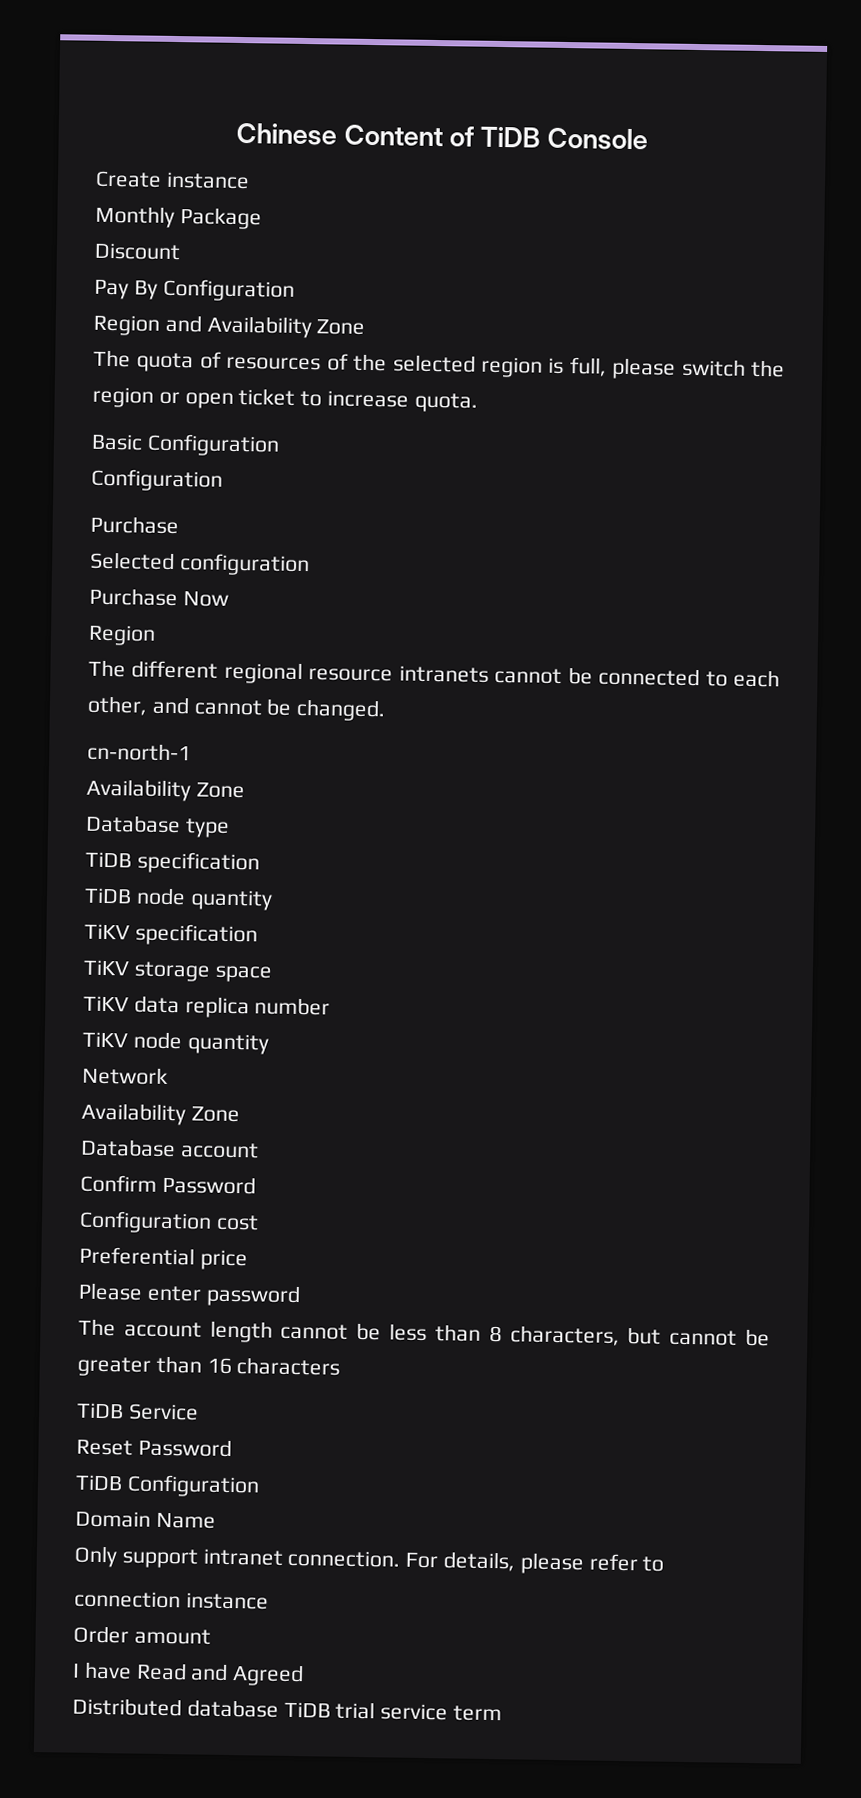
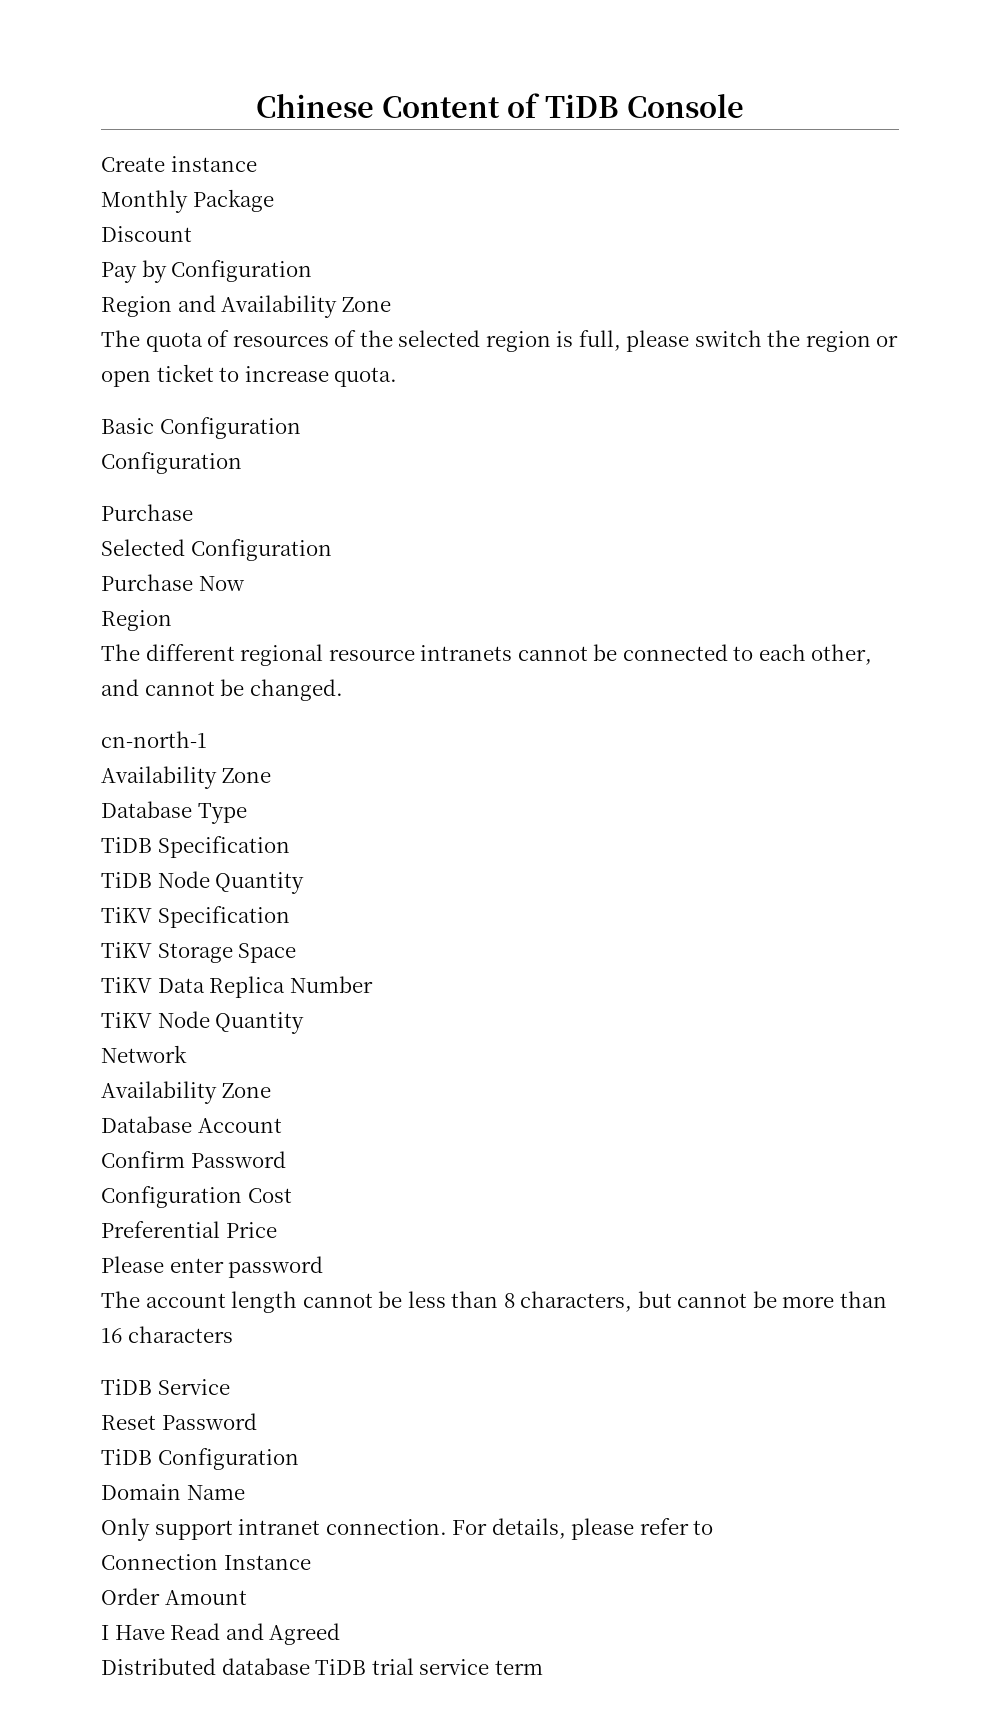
- Pay By Configuration
+ Pay by Configuration
- Selected configuration
+ Selected Configuration
- Database type
- TiDB specification
- TiDB node quantity
- TiKV specification
- TiKV storage space
- TiKV data replica number
- TiKV node quantity
+ Database Type
+ TiDB Specification
+ TiDB Node Quantity
+ TiKV Specification
+ TiKV Storage Space
+ TiKV Data Replica Number
+ TiKV Node Quantity
- Database account
+ Database Account
- Configuration cost
+ Configuration Cost
- Preferential price
+ Preferential Price
- The account length cannot be less than 8 characters, but cannot be greater than 16 characters
+ The account length cannot be less than 8 characters, but cannot be more than 16 characters
- connection instance
+ Connection Instance
- Order amount
+ Order Amount
- I have Read and Agreed
+ I Have Read and Agreed

